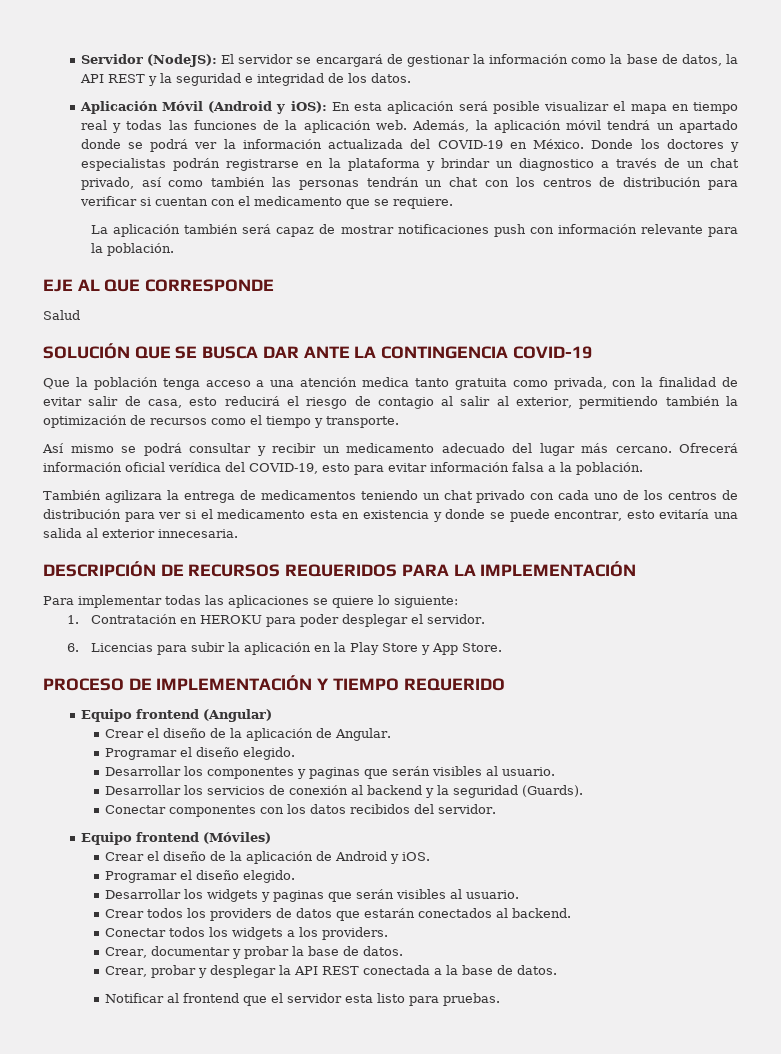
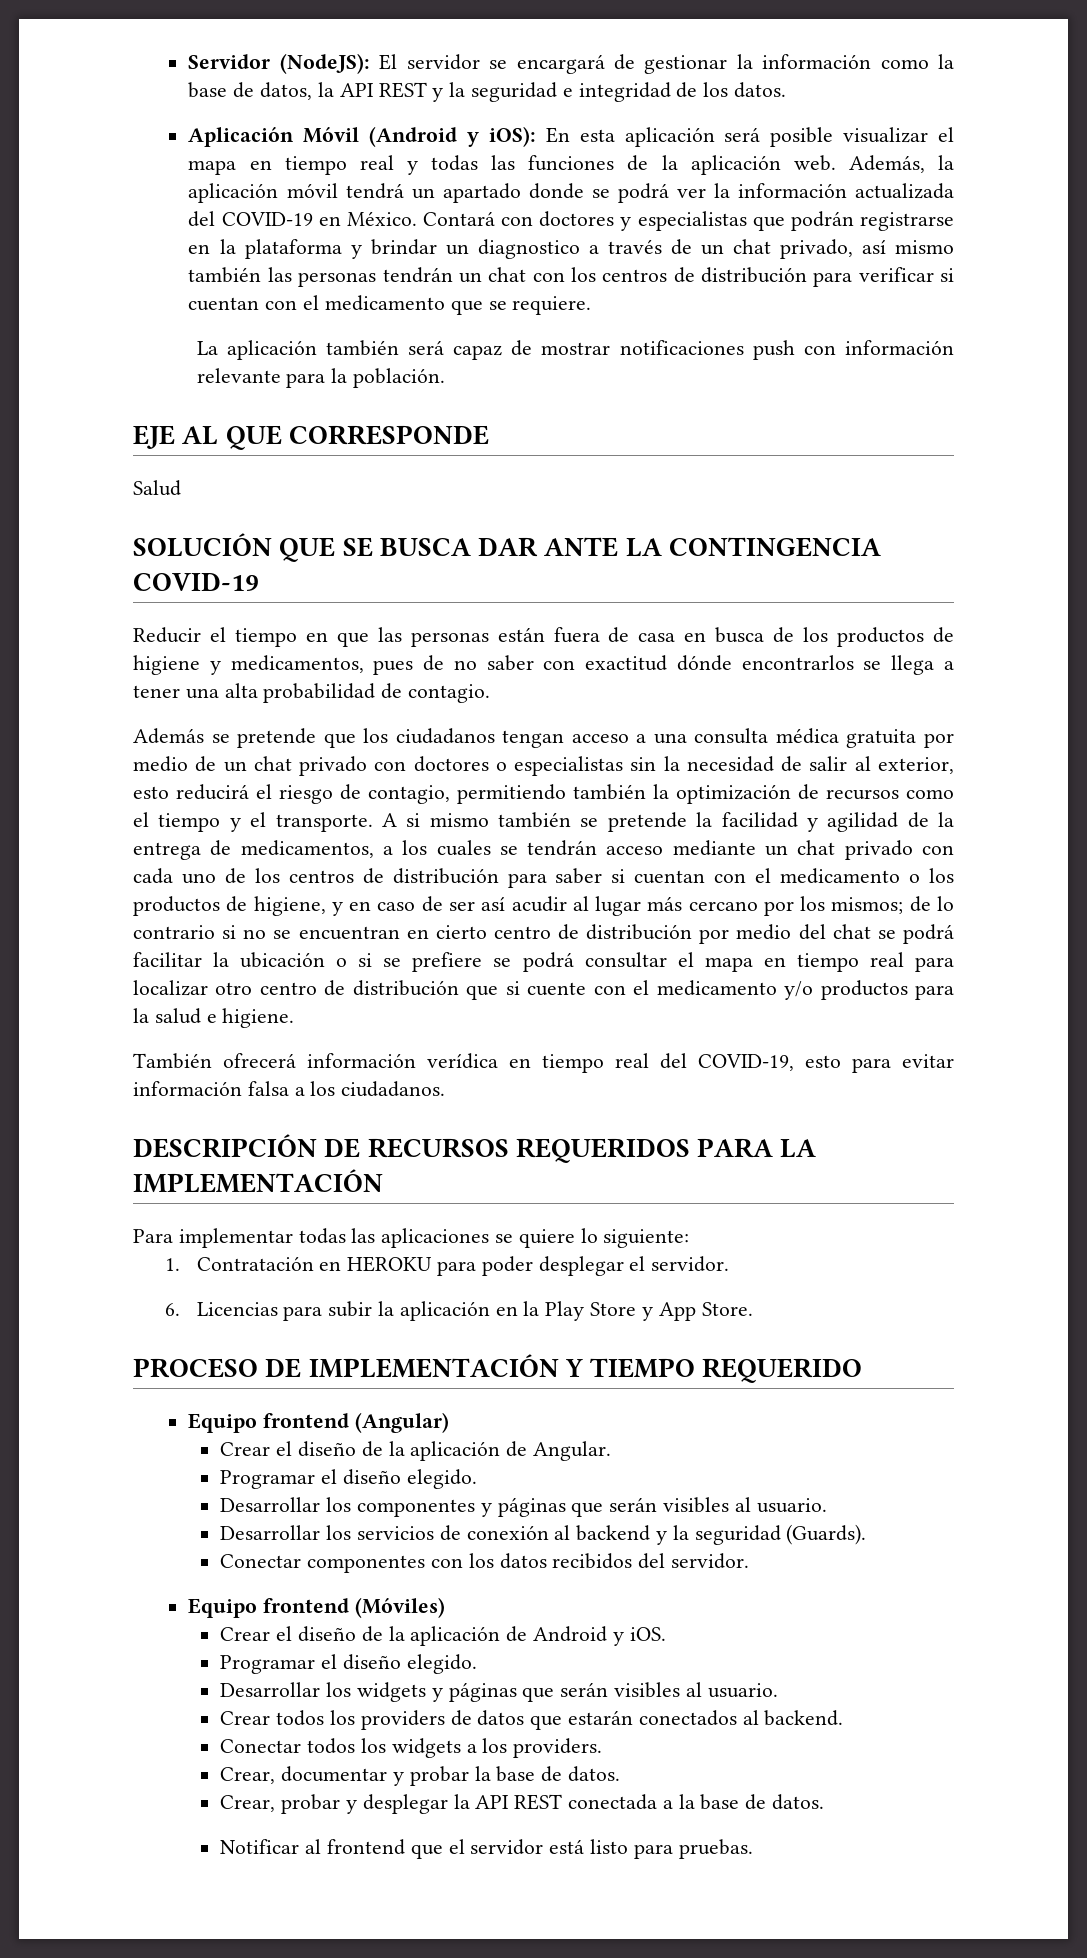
- Donde los doctores y especialistas podrán registrarse en la plataforma y brindar un diagnostico a través de un chat privado, así como también las personas tendrán un chat con los centros de distribución para verificar si cuentan con el medicamento que se requiere.
+ Contará con doctores y especialistas que podrán registrarse en la plataforma y brindar un diagnostico a través de un chat privado, así mismo también las personas tendrán un chat con los centros de distribución para verificar si cuentan con el medicamento que se requiere.
- Que la población tenga acceso a una atención medica tanto gratuita como privada, con la finalidad de evitar salir de casa, esto reducirá el riesgo de contagio al salir al exterior, permitiendo también la optimización de recursos como el tiempo y transporte.
- Así mismo se podrá consultar y recibir un medicamento adecuado del lugar más cercano. Ofrecerá información oficial verídica del COVID-19, esto para evitar información falsa a la población.
- También agilizara la entrega de medicamentos teniendo un chat privado con cada uno de los centros de distribución para ver si el medicamento esta en existencia y donde se puede encontrar, esto evitaría una salida al exterior innecesaria.
+ Reducir el tiempo en que las personas están fuera de casa en busca de los productos de higiene y medicamentos, pues de no saber con exactitud dónde encontrarlos se llega a tener una alta probabilidad de contagio.
+ Además se pretende que los ciudadanos tengan acceso a una consulta médica gratuita por medio de un chat privado con doctores o especialistas sin la necesidad de salir al exterior, esto reducirá el riesgo de contagio, permitiendo también la optimización de recursos como el tiempo y el transporte. A si mismo también se pretende la facilidad y agilidad de la entrega de medicamentos, a los cuales se tendrán acceso mediante un chat privado con cada uno de los centros de distribución para saber si cuentan con el medicamento o los productos de higiene, y en caso de ser así acudir al lugar más cercano por los mismos; de lo contrario si no se encuentran en cierto centro de distribución por medio del chat se podrá facilitar la ubicación o si se prefiere se podrá consultar el mapa en tiempo real para localizar otro centro de distribución que si cuente con el medicamento y/o productos para la salud e higiene.
+ También ofrecerá información verídica en tiempo real del COVID-19, esto para evitar información falsa a los ciudadanos.
- Desarrollar los componentes y paginas que serán visibles al usuario.
+ Desarrollar los componentes y páginas que serán visibles al usuario.
- Desarrollar los widgets y paginas que serán visibles al usuario.
+ Desarrollar los widgets y páginas que serán visibles al usuario.
- Notificar al frontend que el servidor esta listo para pruebas.
+ Notificar al frontend que el servidor está listo para pruebas.

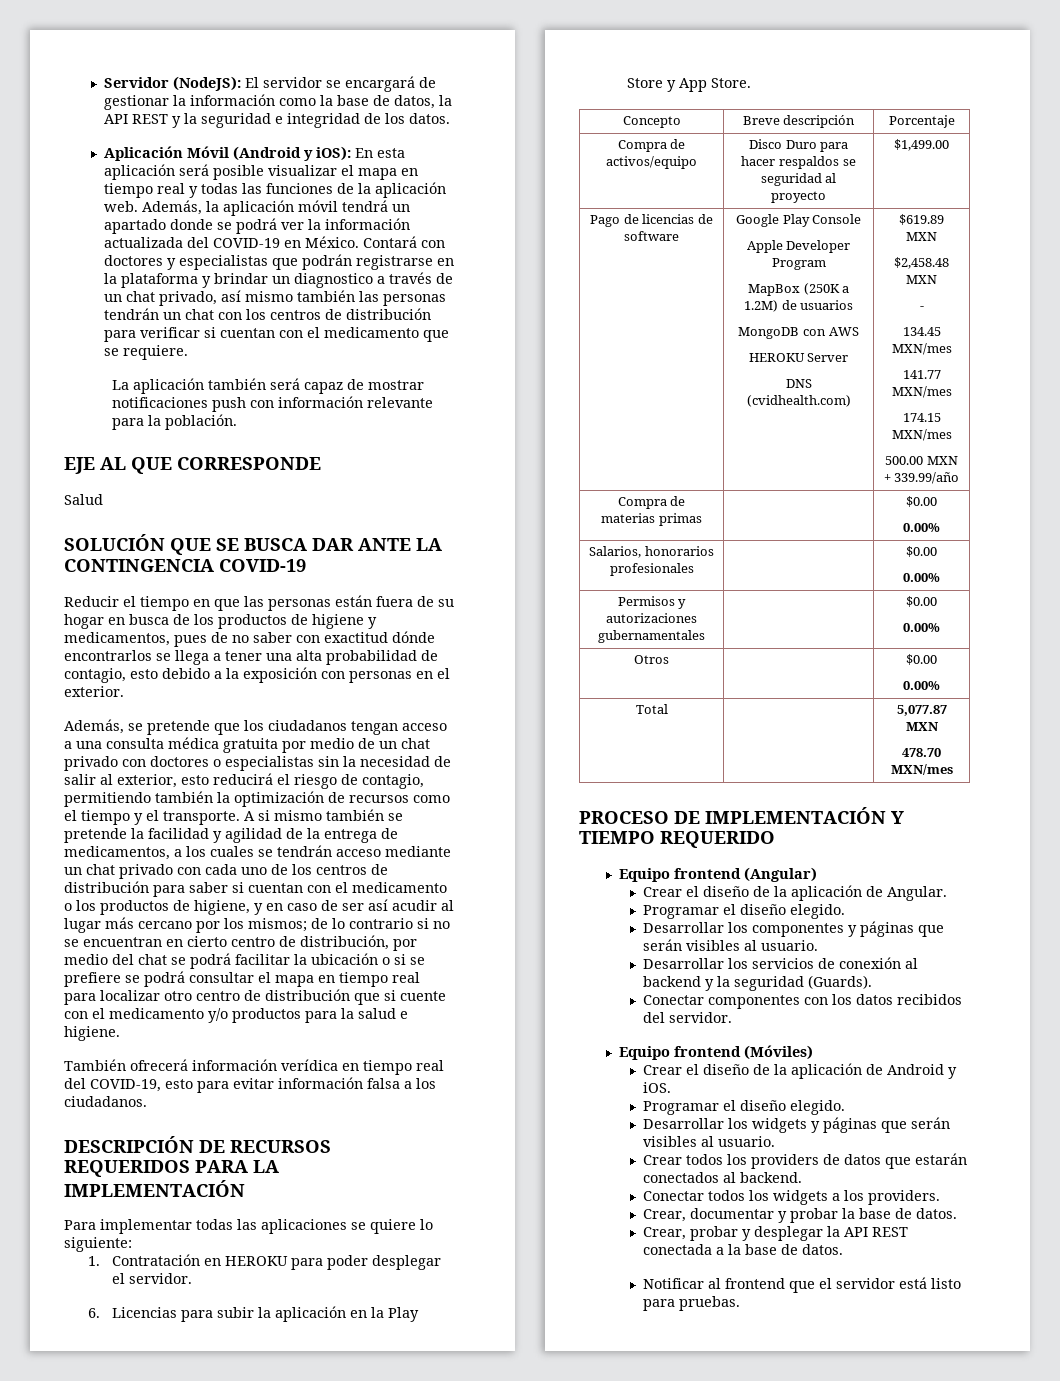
- Reducir el tiempo en que las personas están fuera de casa en busca de los productos de higiene y medicamentos, pues de no saber con exactitud dónde encontrarlos se llega a tener una alta probabilidad de contagio.
- Además se pretende que los ciudadanos tengan acceso a una consulta médica gratuita por medio de un chat privado con doctores o especialistas sin la necesidad de salir al exterior, esto reducirá el riesgo de contagio, permitiendo también la optimización de recursos como el tiempo y el transporte.
+ Reducir el tiempo en que las personas están fuera de su hogar en busca de los productos de higiene y medicamentos, pues de no saber con exactitud dónde encontrarlos se llega a tener una alta probabilidad de contagio, esto debido a la exposición con personas en el exterior.
+ Además, se pretende que los ciudadanos tengan acceso a una consulta médica gratuita por medio de un chat privado con doctores o especialistas sin la necesidad de salir al exterior, esto reducirá el riesgo de contagio, permitiendo también la optimización de recursos como el tiempo y el transporte.
- de lo contrario si no se encuentran en cierto centro de distribución por medio del chat se podrá facilitar la ubicación o si se prefiere se podrá consultar el mapa en tiempo real para localizar otro centro de distribución que si cuente con el medicamento y/o productos para la salud e higiene.
+ de lo contrario si no se encuentran en cierto centro de distribución, por medio del chat se podrá facilitar la ubicación o si se prefiere se podrá consultar el mapa en tiempo real para localizar otro centro de distribución que si cuente con el medicamento y/o productos para la salud e higiene.
+ Concepto | Breve descripción | Porcentaje
+ Compra de activos/equipo | Disco Duro para hacer respaldos se seguridad al proyecto | $1,499.00
+ Pago de licencias de software | Google Play Console
+ Apple Developer Program
+ MapBox (250K a 1.2M) de usuarios
+ MongoDB con AWS
+ HEROKU Server
+ DNS (cvidhealth.com) | $619.89 MXN
+ $2,458.48 MXN
+ -
+ 134.45 MXN/mes
+ 141.77 MXN/mes
+ 174.15 MXN/mes
+ 500.00 MXN + 339.99/año
+ Compra de materias primas | | $0.00
+ 0.00%
+ Salarios, honorarios profesionales | | $0.00
+ 0.00%
+ Permisos y autorizaciones gubernamentales | | $0.00
+ 0.00%
+ Otros | | $0.00
+ 0.00%
+ Total | | 5,077.87 MXN
+ 478.70 MXN/mes

